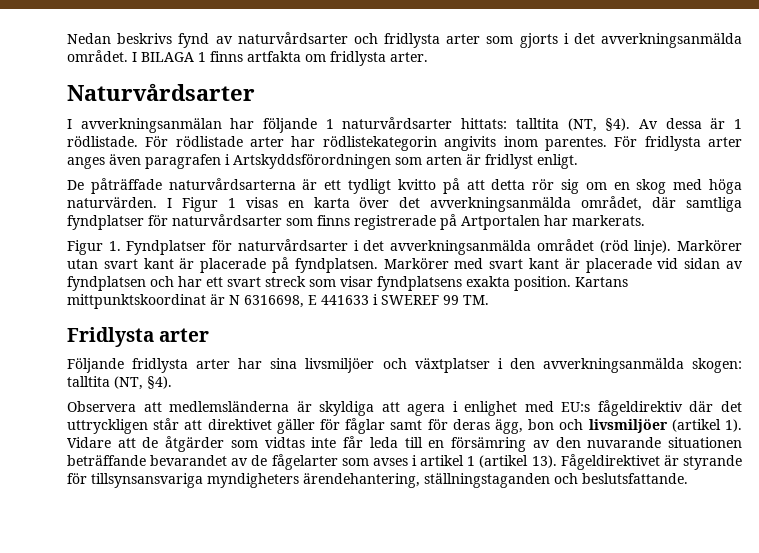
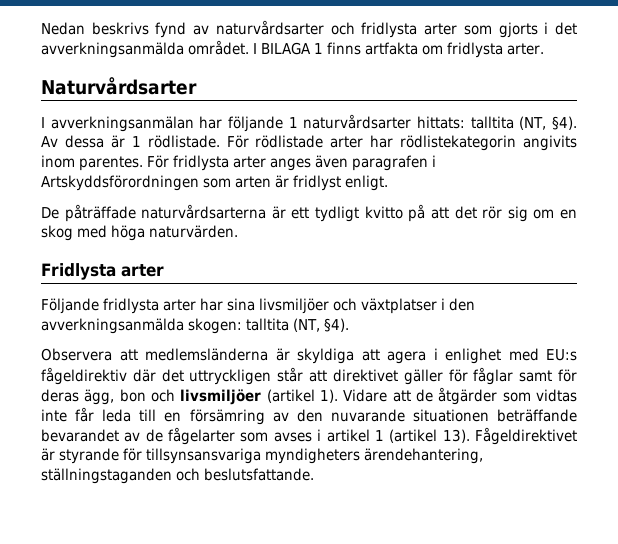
- De påträffade naturvårdsarterna är ett tydligt kvitto på att detta rör sig om en skog med höga naturvärden. I Figur 1 visas en karta över det avverkningsanmälda området, där samtliga fyndplatser för naturvårdsarter som finns registrerade på Artportalen har markerats.
- Figur 1. Fyndplatser för naturvårdsarter i det avverkningsanmälda området (röd linje). Markörer utan svart kant är placerade på fyndplatsen. Markörer med svart kant är placerade vid sidan av fyndplatsen och har ett svart streck som visar fyndplatsens exakta position. Kartans mittpunktskoordinat är N 6316698, E 441633 i SWEREF 99 TM.
+ De påträffade naturvårdsarterna är ett tydligt kvitto på att det rör sig om en skog med höga naturvärden.

